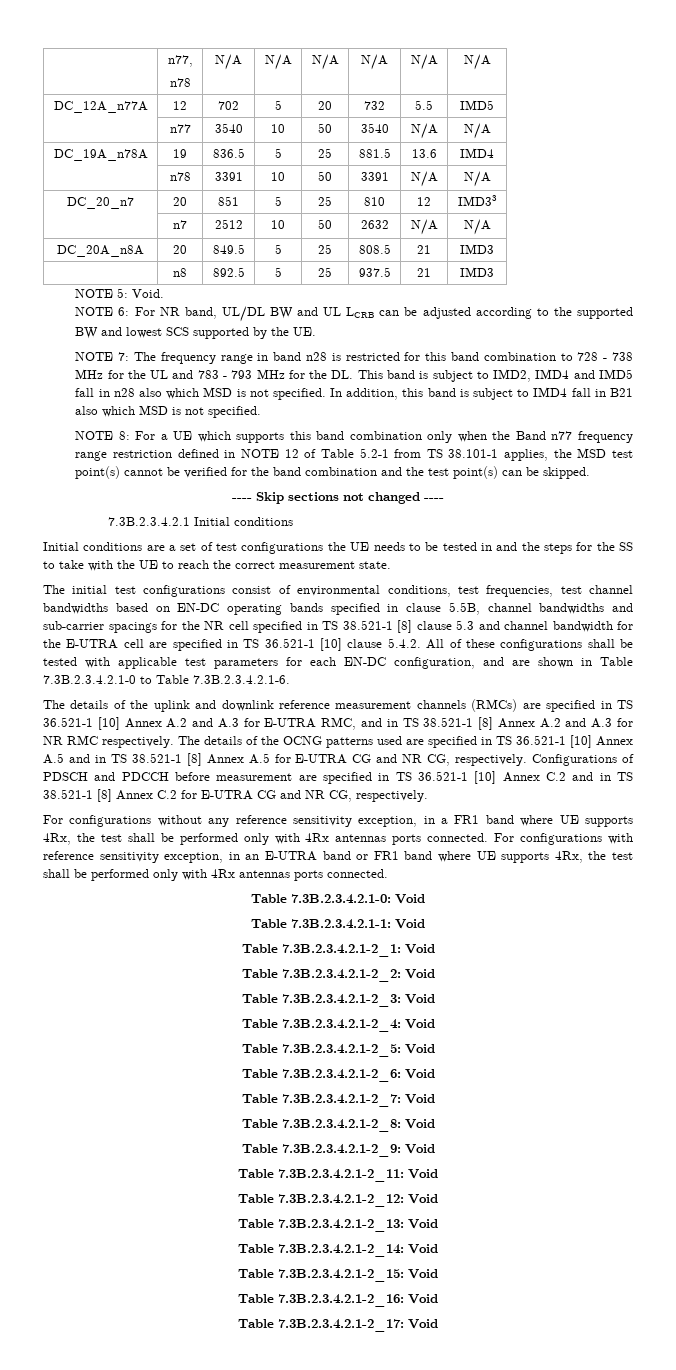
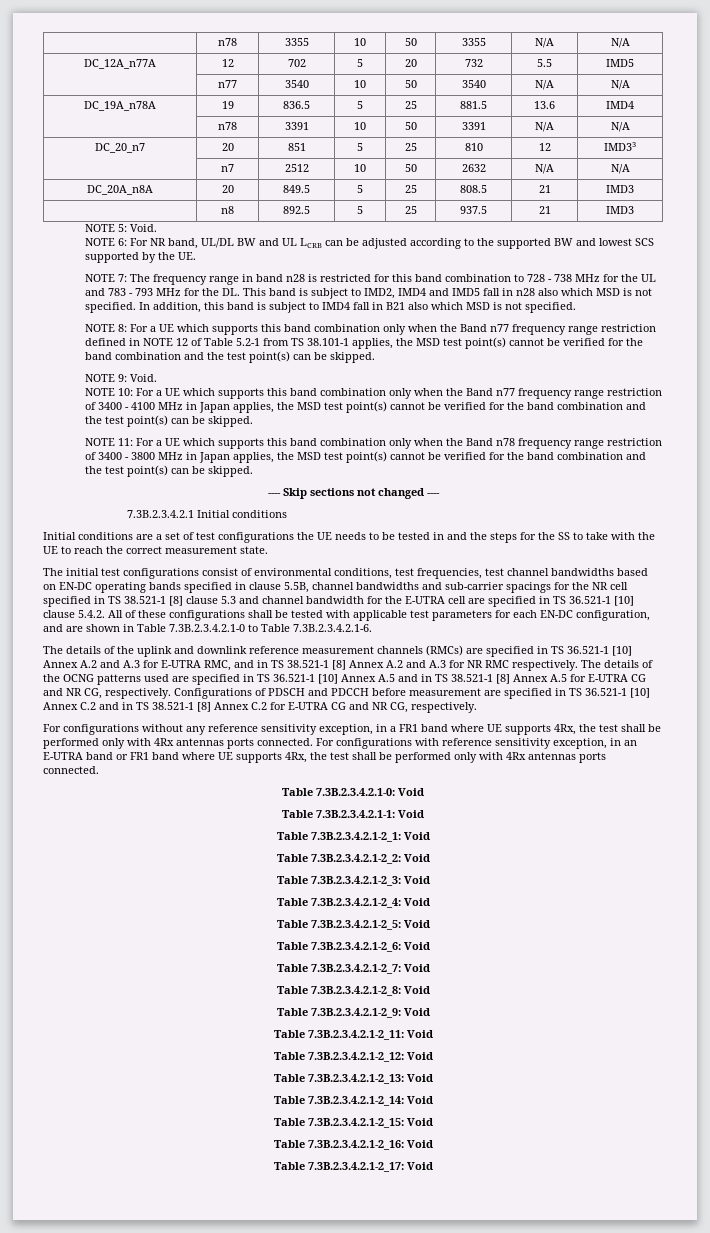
- | n77,
- n78 | N/A | N/A | N/A | N/A | N/A | N/A
+ | n78 | 3355 | 10 | 50 | 3355 | N/A | N/A
+ NOTE 9: Void.
+ NOTE 10: For a UE which supports this band combination only when the Band n77 frequency range restriction of 3400 - 4100 MHz in Japan applies, the MSD test point(s) cannot be verified for the band combination and the test point(s) can be skipped.
+ NOTE 11: For a UE which supports this band combination only when the Band n78 frequency range restriction of 3400 - 3800 MHz in Japan applies, the MSD test point(s) cannot be verified for the band combination and the test point(s) can be skipped.

